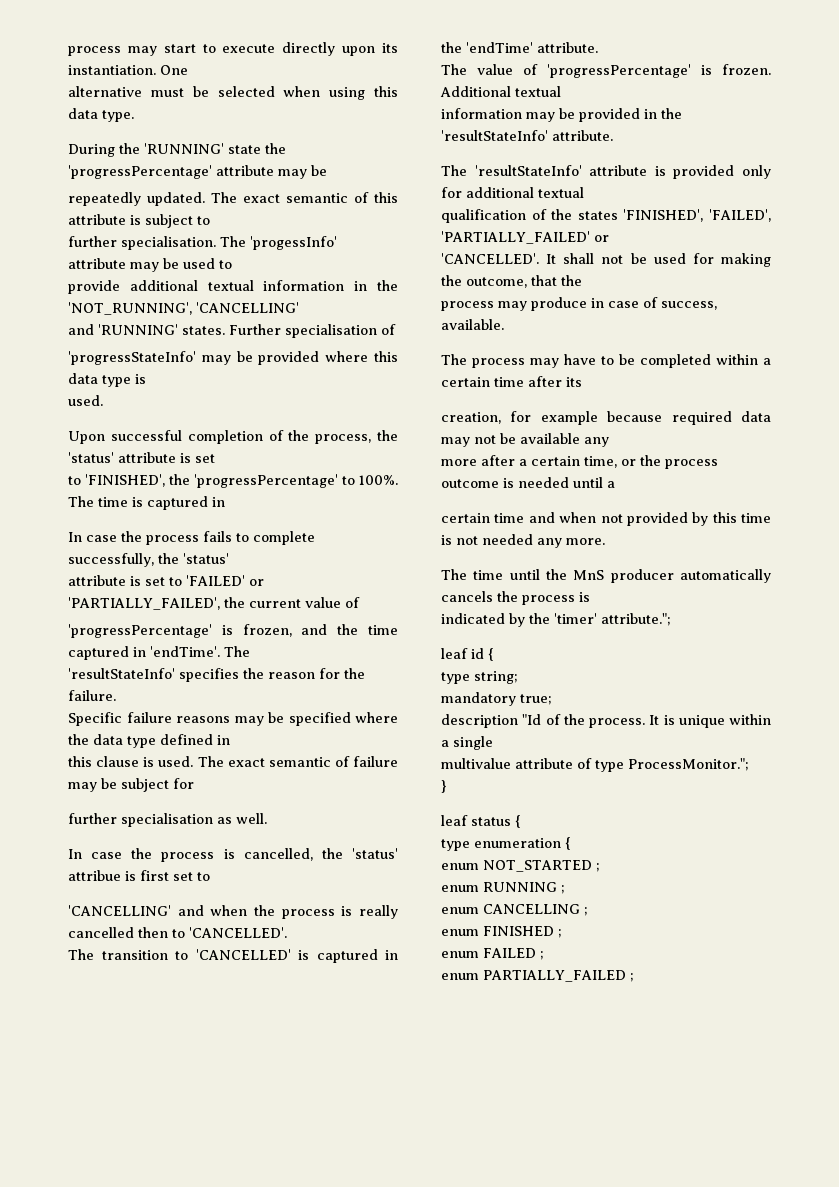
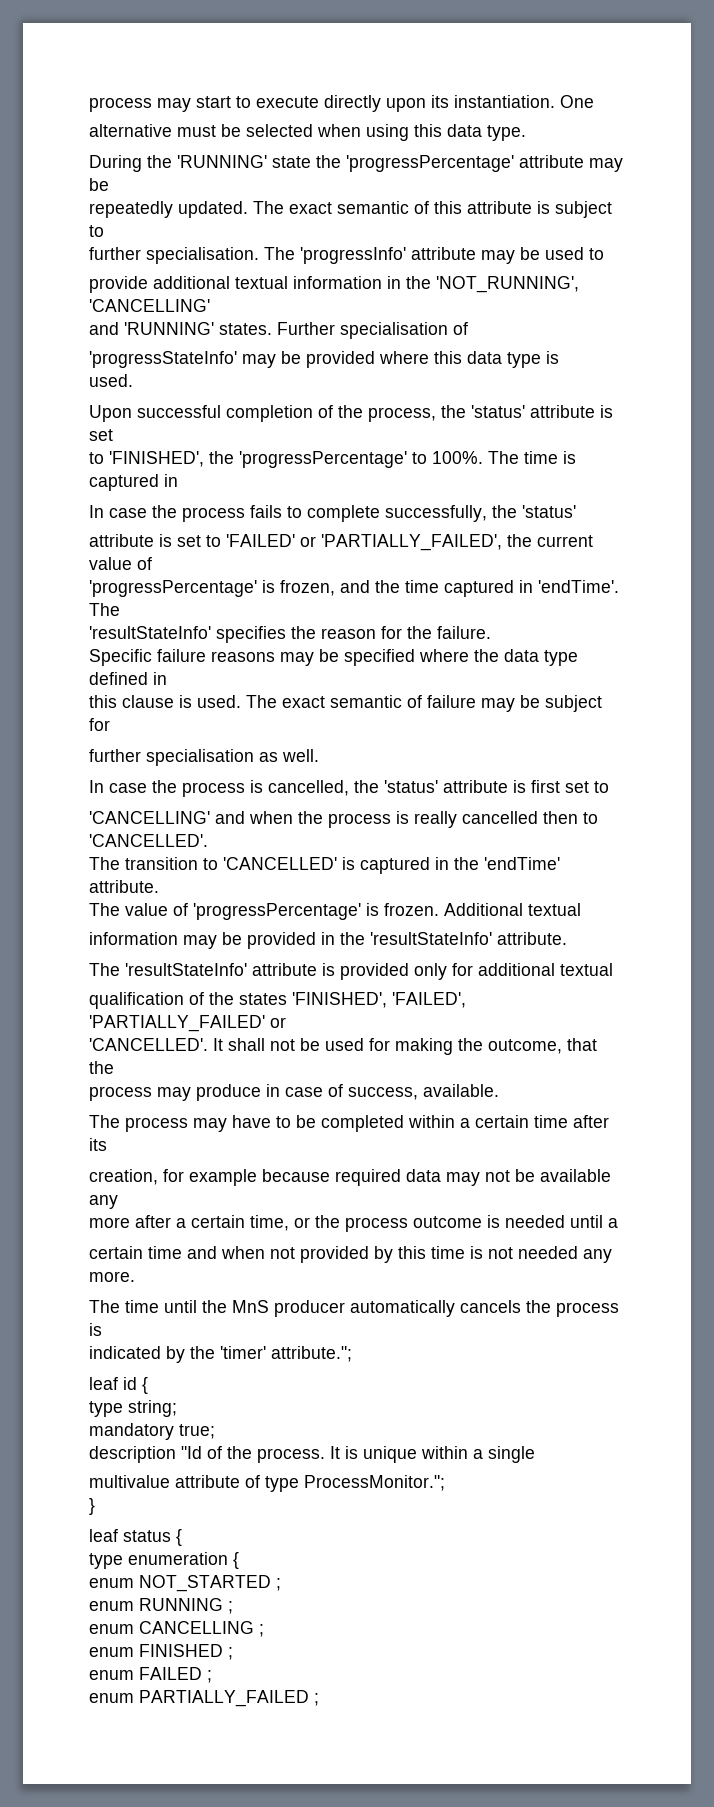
- The 'progessInfo' attribute may be used to
+ The 'progressInfo' attribute may be used to
- In case the process is cancelled, the 'status' attribue is first set to
+ In case the process is cancelled, the 'status' attribute is first set to

